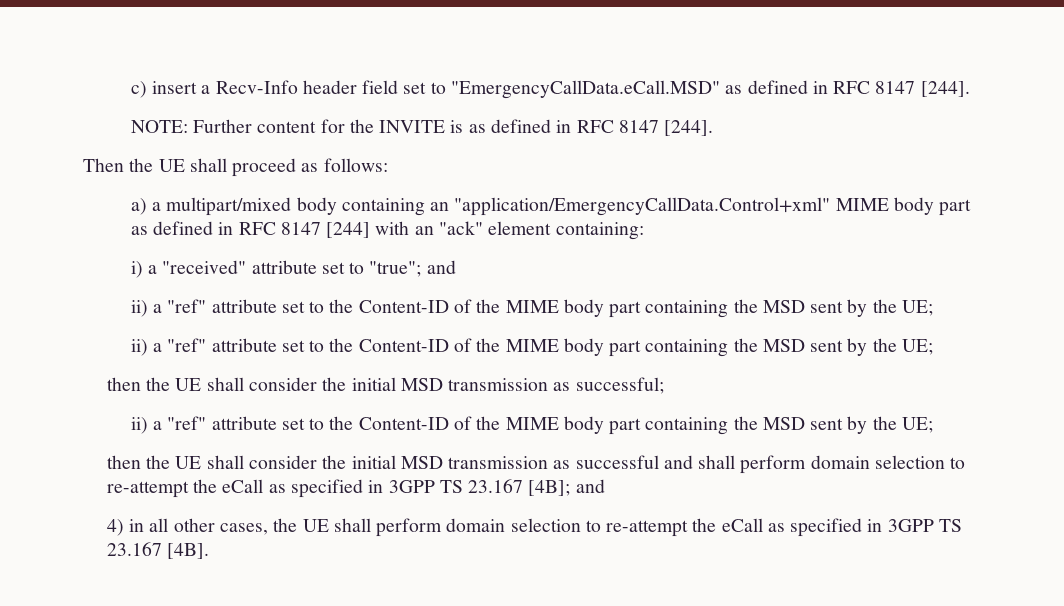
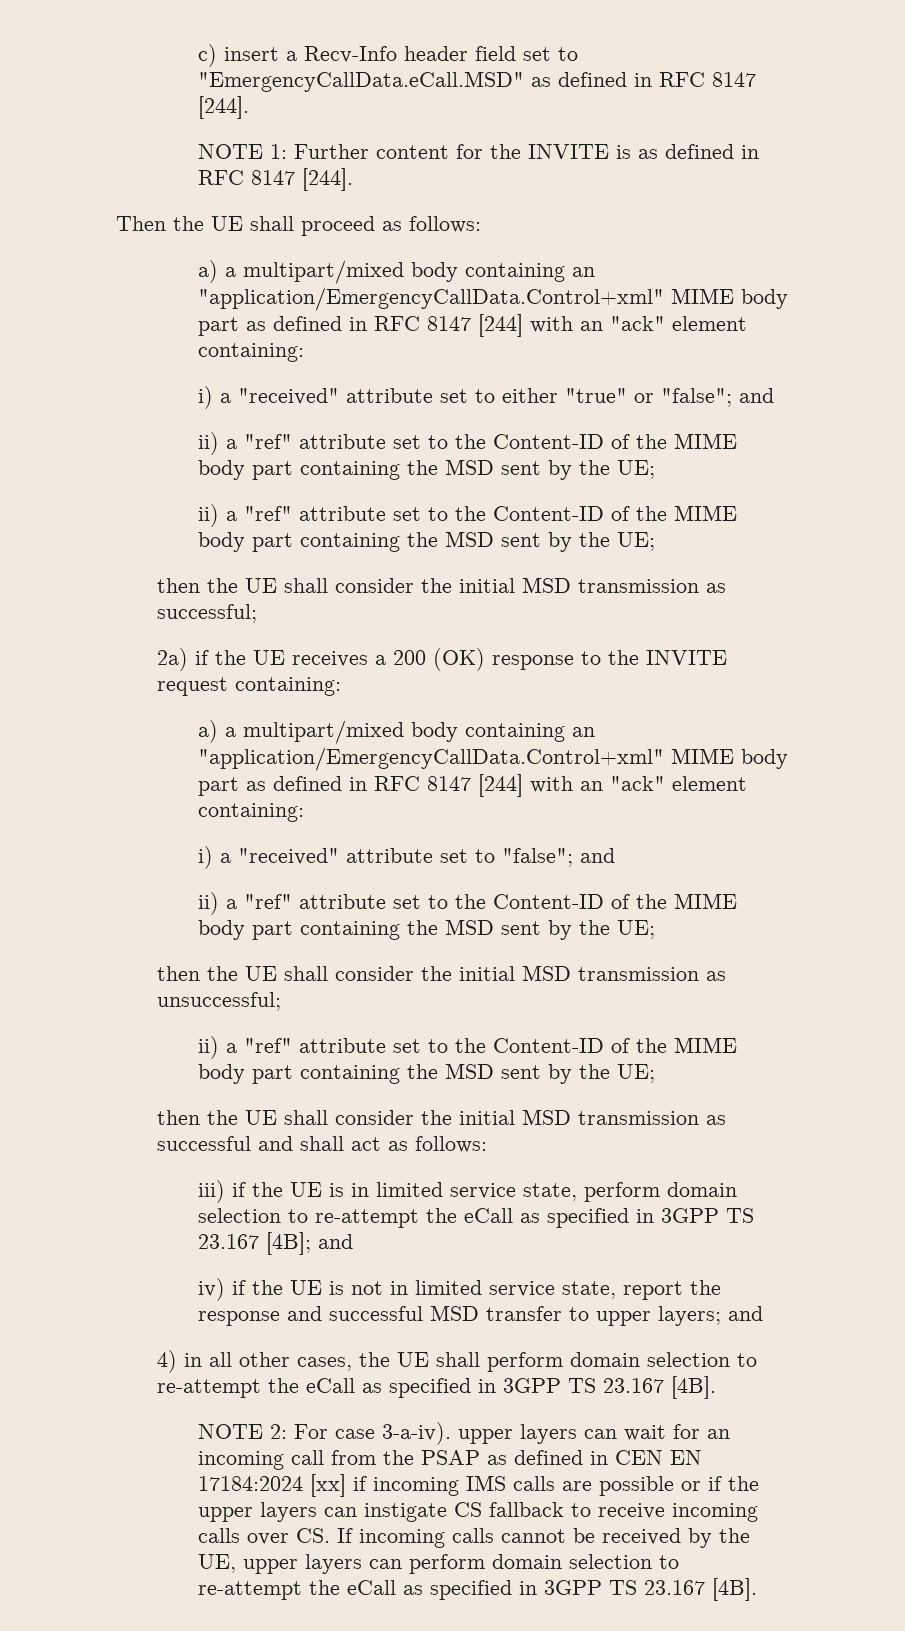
- NOTE: Further content for the INVITE is as defined in RFC 8147 [244].
+ NOTE 1: Further content for the INVITE is as defined in RFC 8147 [244].
- i) a "received" attribute set to "true"; and
+ i) a "received" attribute set to either "true" or "false"; and
+ 2a) if the UE receives a 200 (OK) response to the INVITE request containing:
+ a) a multipart/mixed body containing an "application/EmergencyCallData.Control+xml" MIME body part as defined in RFC 8147 [244] with an "ack" element containing:
+ i) a "received" attribute set to "false"; and
+ ii) a "ref" attribute set to the Content-ID of the MIME body part containing the MSD sent by the UE;
+ then the UE shall consider the initial MSD transmission as unsuccessful;
- then the UE shall consider the initial MSD transmission as successful and shall perform domain selection to re-attempt the eCall as specified in 3GPP TS 23.167 [4B]; and
+ then the UE shall consider the initial MSD transmission as successful and shall act as follows:
+ iii) if the UE is in limited service state, perform domain selection to re-attempt the eCall as specified in 3GPP TS 23.167 [4B]; and
+ iv) if the UE is not in limited service state, report the response and successful MSD transfer to upper layers; and
+ NOTE 2: For case 3-a-iv). upper layers can wait for an incoming call from the PSAP as defined in CEN EN 17184:2024 [xx] if incoming IMS calls are possible or if the upper layers can instigate CS fallback to receive incoming calls over CS. If incoming calls cannot be received by the UE, upper layers can perform domain selection to re-attempt the eCall as specified in 3GPP TS 23.167 [4B].

